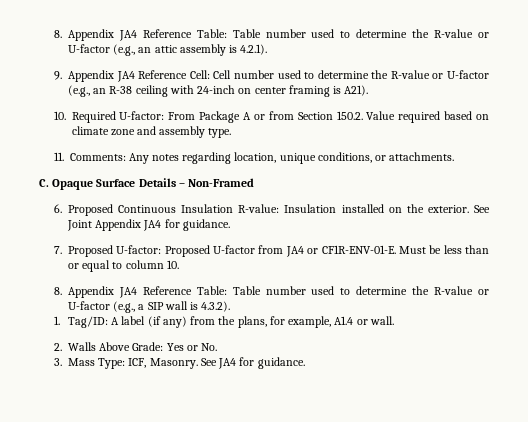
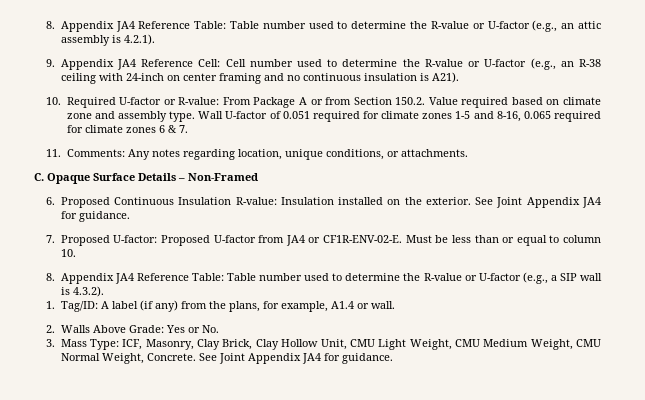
- 9. Appendix JA4 Reference Cell: Cell number used to determine the R-value or U-factor (e.g., an R-38 ceiling with 24-inch on center framing is A21).
+ 9. Appendix JA4 Reference Cell: Cell number used to determine the R-value or U-factor (e.g., an R-38 ceiling with 24-inch on center framing and no continuous insulation is A21).
- 10. Required U-factor: From Package A or from Section 150.2. Value required based on climate zone and assembly type.
+ 10. Required U-factor or R-value: From Package A or from Section 150.2. Value required based on climate zone and assembly type. Wall U-factor of 0.051 required for climate zones 1-5 and 8-16, 0.065 required for climate zones 6 & 7.
- 7. Proposed U-factor: Proposed U-factor from JA4 or CF1R-ENV-01-E.
+ 7. Proposed U-factor: Proposed U-factor from JA4 or CF1R-ENV-02-E.
- 3. Mass Type: ICF, Masonry. See JA4 for guidance.
+ 3. Mass Type: ICF, Masonry, Clay Brick, Clay Hollow Unit, CMU Light Weight, CMU Medium Weight, CMU Normal Weight, Concrete. See Joint Appendix JA4 for guidance.

